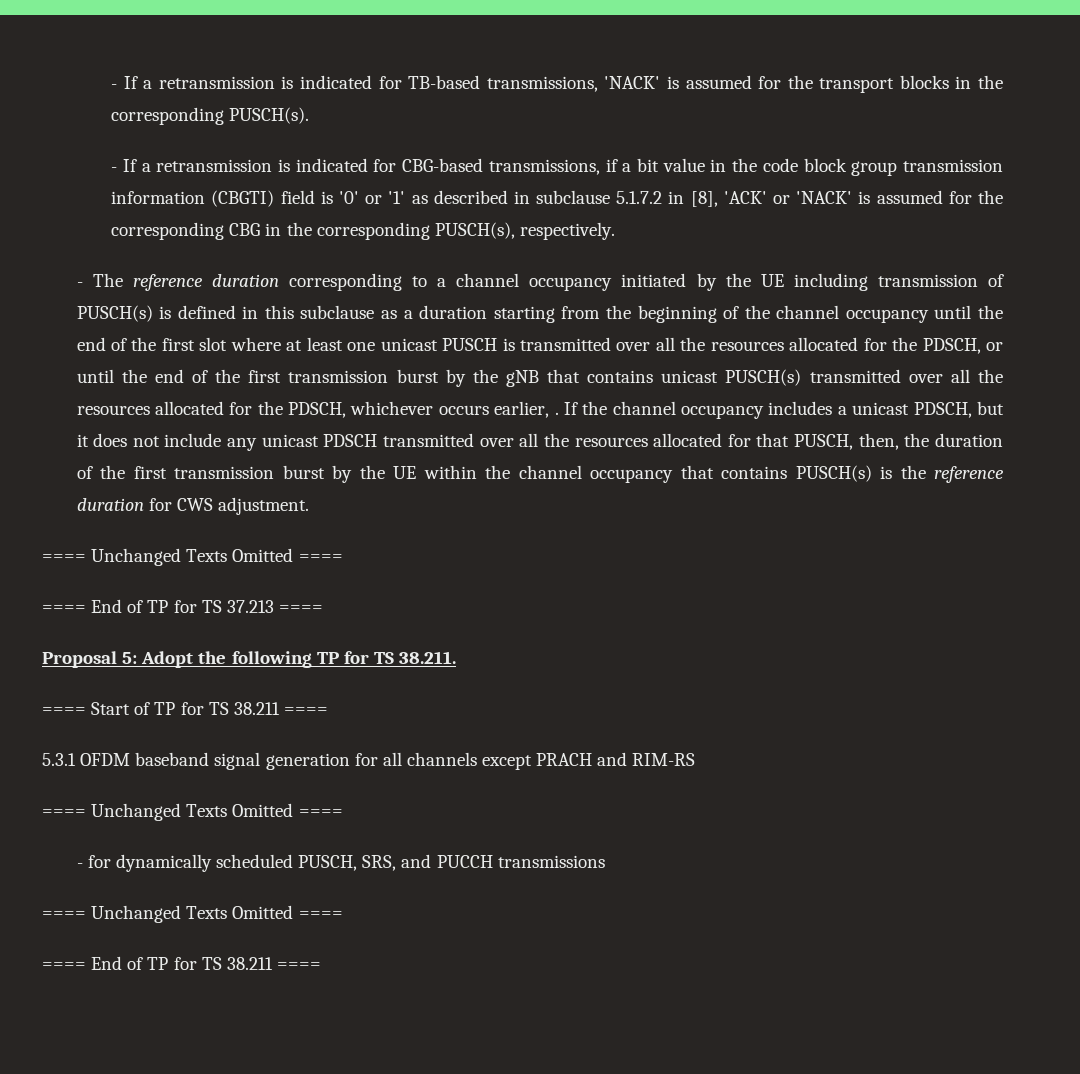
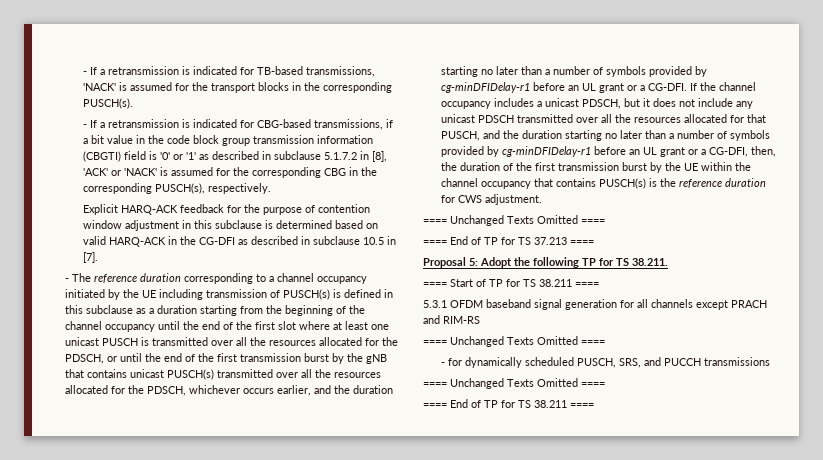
+ Explicit HARQ-ACK feedback for the purpose of contention window adjustment in this subclause is determined based on valid HARQ-ACK in the CG-DFI as described in subclause 10.5 in [7].
- - The reference duration corresponding to a channel occupancy initiated by the UE including transmission of PUSCH(s) is defined in this subclause as a duration starting from the beginning of the channel occupancy until the end of the first slot where at least one unicast PUSCH is transmitted over all the resources allocated for the PDSCH, or until the end of the first transmission burst by the gNB that contains unicast PUSCH(s) transmitted over all the resources allocated for the PDSCH, whichever occurs earlier, .
+ - The reference duration corresponding to a channel occupancy initiated by the UE including transmission of PUSCH(s) is defined in this subclause as a duration starting from the beginning of the channel occupancy until the end of the first slot where at least one unicast PUSCH is transmitted over all the resources allocated for the PDSCH, or until the end of the first transmission burst by the gNB that contains unicast PUSCH(s) transmitted over all the resources allocated for the PDSCH, whichever occurs earlier, and the duration starting no later than a number of symbols provided by cg-minDFIDelay-r1 before an UL grant or a CG-DFI.
- If the channel occupancy includes a unicast PDSCH, but it does not include any unicast PDSCH transmitted over all the resources allocated for that PUSCH, then, the duration of the first transmission burst by the UE within the channel occupancy that contains PUSCH(s) is the reference duration for CWS adjustment.
+ If the channel occupancy includes a unicast PDSCH, but it does not include any unicast PDSCH transmitted over all the resources allocated for that PUSCH, and the duration starting no later than a number of symbols provided by cg-minDFIDelay-r1 before an UL grant or a CG-DFI, then, the duration of the first transmission burst by the UE within the channel occupancy that contains PUSCH(s) is the reference duration for CWS adjustment.

